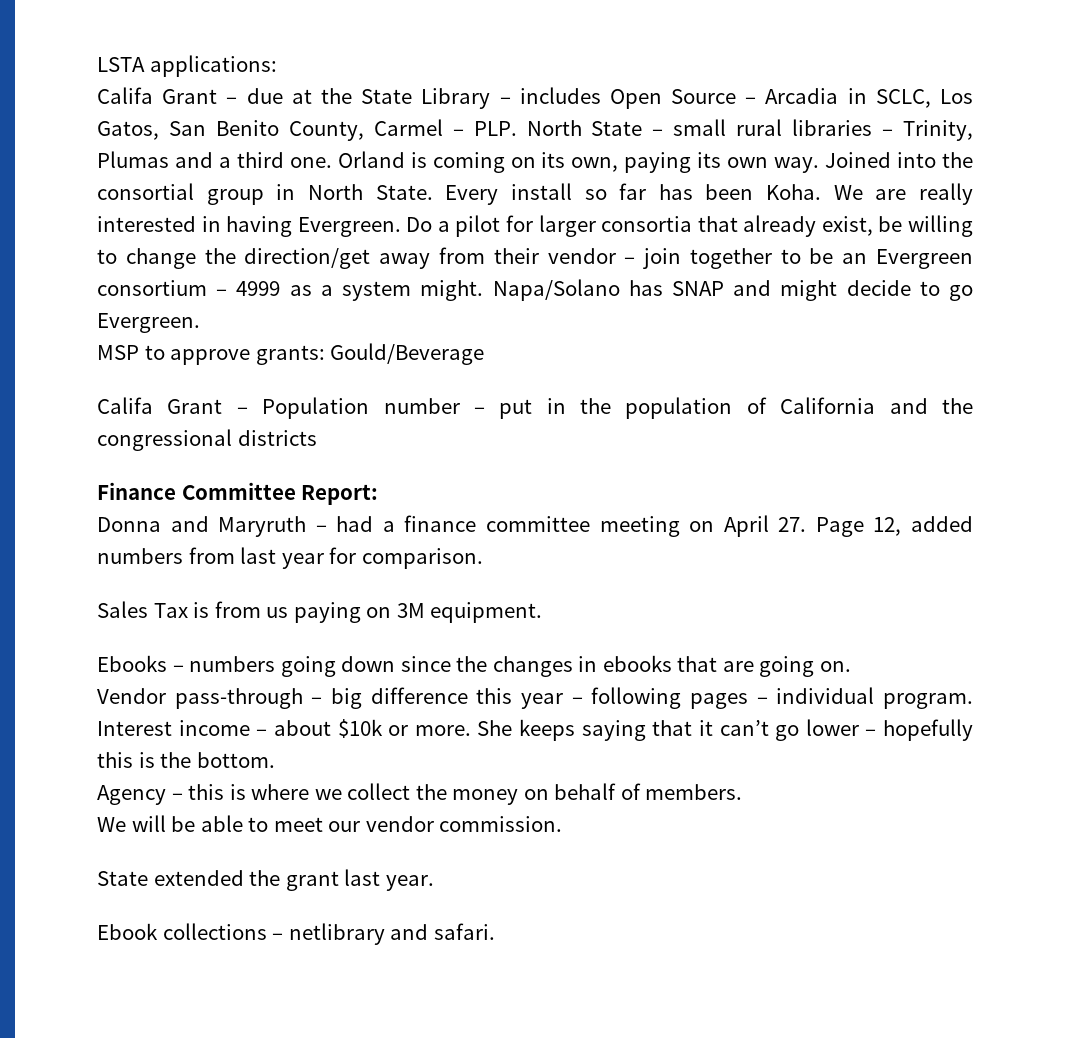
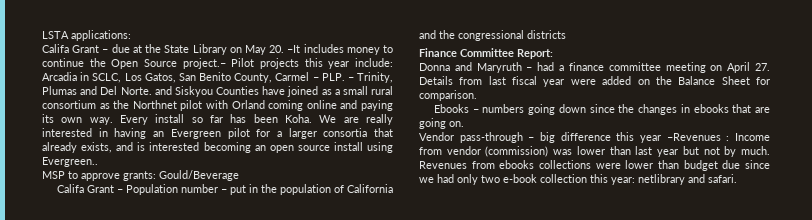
- Califa Grant – due at the State Library – includes Open Source – Arcadia in SCLC, Los Gatos, San Benito County, Carmel – PLP. North State – small rural libraries – Trinity, Plumas and a third one. Orland is coming on its own, paying its own way. Joined into the consortial group in North State.
+ Califa Grant – due at the State Library on May 20. –It includes money to continue the Open Source project.– Pilot projects this year include: Arcadia in SCLC, Los Gatos, San Benito County, Carmel – PLP. – Trinity, Plumas and Del Norte. and Siskyou Counties have joined as a small rural consortium as the Northnet pilot with Orland coming online and paying its own way.
- We are really interested in having Evergreen. Do a pilot for larger consortia that already exist, be willing to change the direction/get away from their vendor – join together to be an Evergreen consortium – 4999 as a system might. Napa/Solano has SNAP and might decide to go Evergreen.
+ We are really interested in having an Evergreen pilot for a larger consortia that already exists, and is interested becoming an open source install using Evergreen..
- Donna and Maryruth – had a finance committee meeting on April 27. Page 12, added numbers from last year for comparison.
- Sales Tax is from us paying on 3M equipment.
+ Donna and Maryruth – had a finance committee meeting on April 27. Details from last fiscal year were added on the Balance Sheet for comparison.
- Vendor pass-through – big difference this year – following pages – individual program. Interest income – about $10k or more. She keeps saying that it can’t go lower – hopefully this is the bottom.
- Agency – this is where we collect the money on behalf of members.
- We will be able to meet our vendor commission.
- State extended the grant last year.
- Ebook collections – netlibrary and safari.
+ Vendor pass-through – big difference this year –Revenues : Income from vendor (commission) was lower than last year but not by much. Revenues from ebooks collections were lower than budget due since we had only two e-book collection this year: netlibrary and safari.

